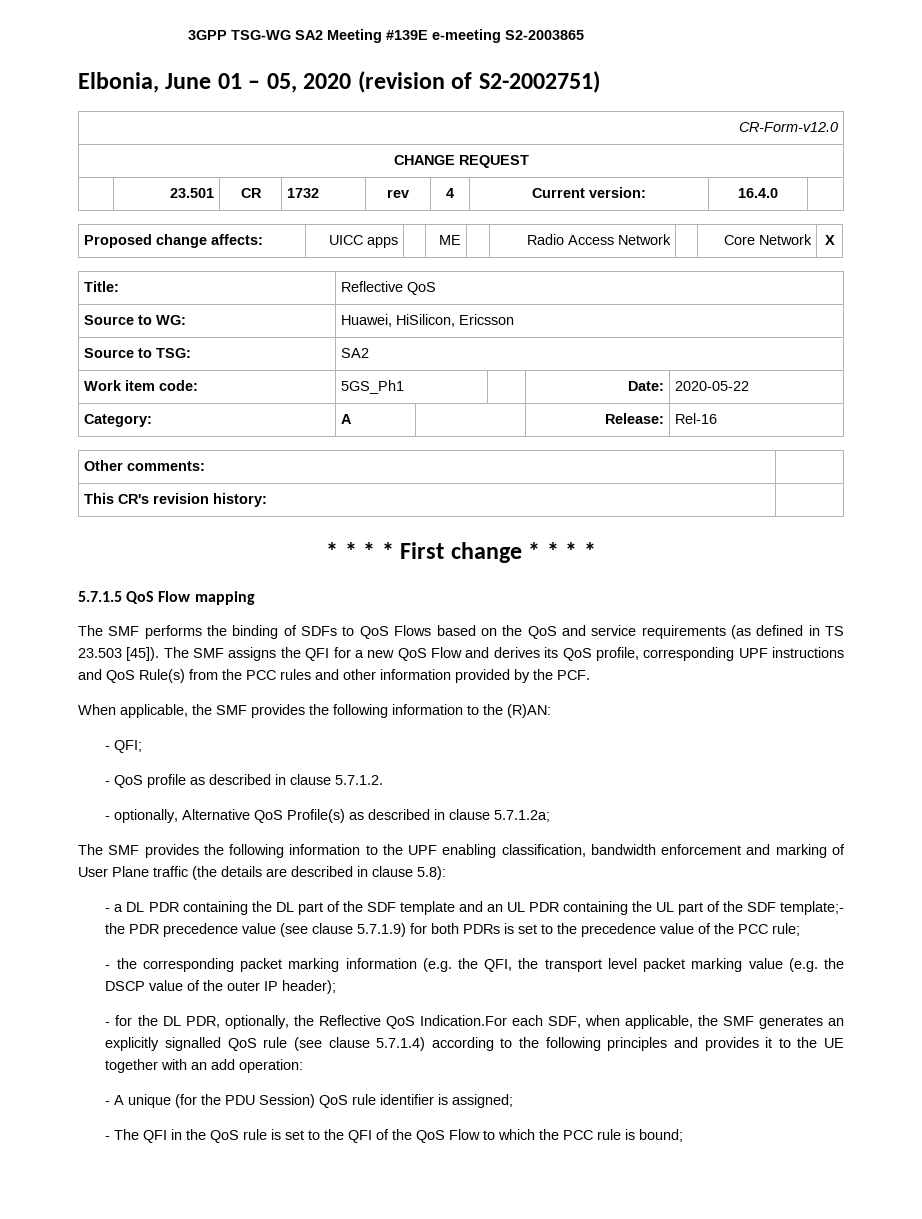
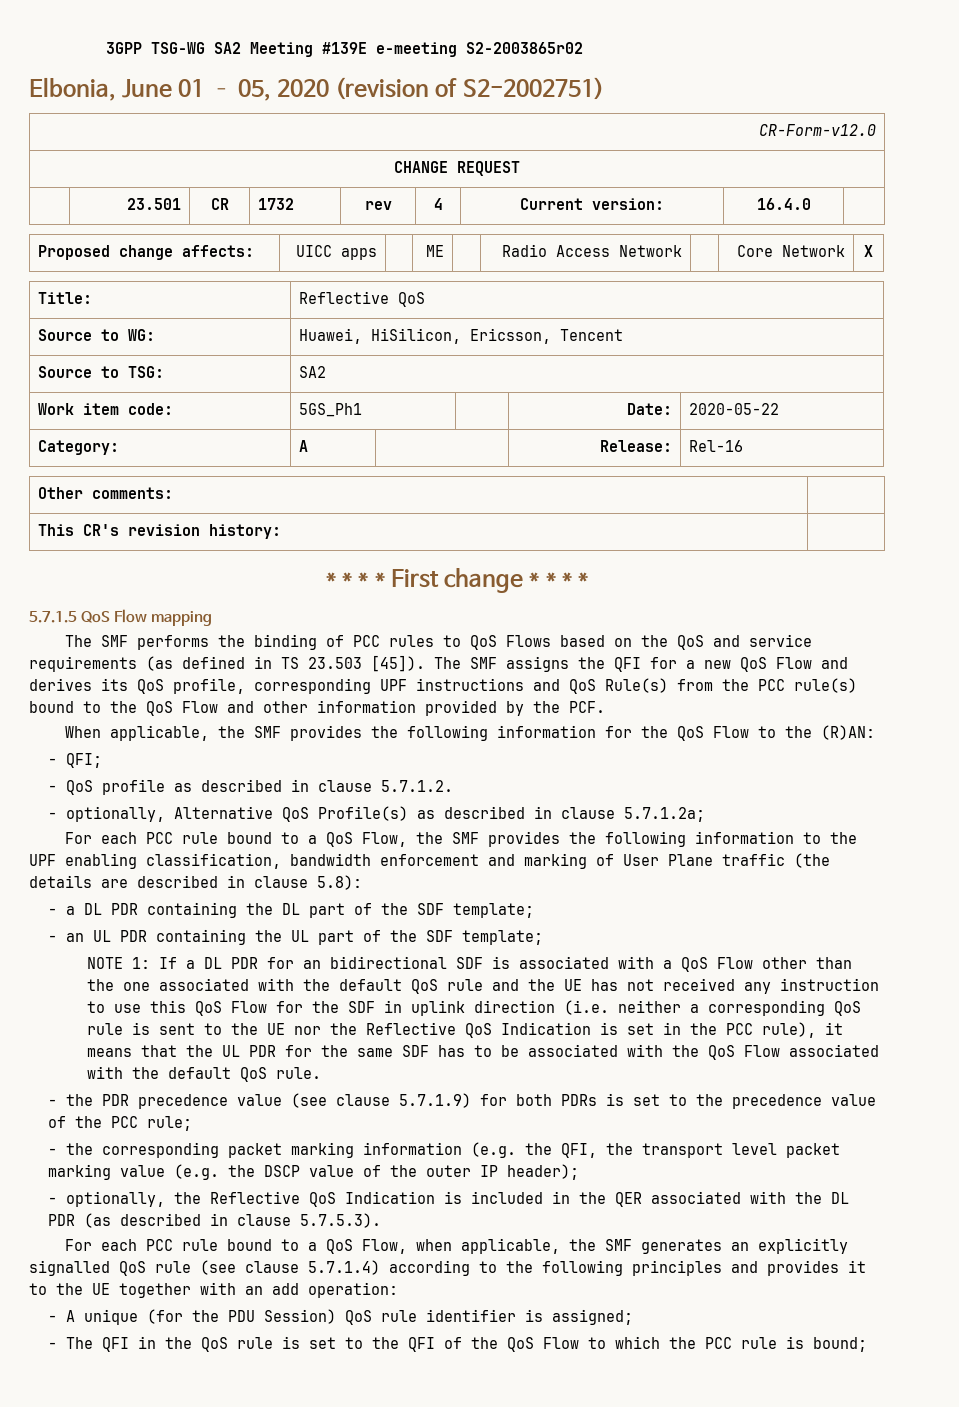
- 3GPP TSG-WG SA2 Meeting #139E e-meeting S2-2003865
+ 3GPP TSG-WG SA2 Meeting #139E e-meeting S2-2003865r02
- Source to WG: | Huawei, HiSilicon, Ericsson
+ Source to WG: | Huawei, HiSilicon, Ericsson, Tencent
- The SMF performs the binding of SDFs to QoS Flows based on the QoS and service requirements (as defined in TS 23.503 [45]).
+ The SMF performs the binding of PCC rules to QoS Flows based on the QoS and service requirements (as defined in TS 23.503 [45]).
- The SMF assigns the QFI for a new QoS Flow and derives its QoS profile, corresponding UPF instructions and QoS Rule(s) from the PCC rules and other information provided by the PCF.
+ The SMF assigns the QFI for a new QoS Flow and derives its QoS profile, corresponding UPF instructions and QoS Rule(s) from the PCC rule(s) bound to the QoS Flow and other information provided by the PCF.
- When applicable, the SMF provides the following information to the (R)AN:
+ When applicable, the SMF provides the following information for the QoS Flow to the (R)AN:
- The SMF provides the following information to the UPF enabling classification, bandwidth enforcement and marking of User Plane traffic (the details are described in clause 5.8):
+ For each PCC rule bound to a QoS Flow, the SMF provides the following information to the UPF enabling classification, bandwidth enforcement and marking of User Plane traffic (the details are described in clause 5.8):
- - a DL PDR containing the DL part of the SDF template and an UL PDR containing the UL part of the SDF template;- the PDR precedence value (see clause 5.7.1.9) for both PDRs is set to the precedence value of the PCC rule;
+ - a DL PDR containing the DL part of the SDF template;
+ - an UL PDR containing the UL part of the SDF template;
+ NOTE 1: If a DL PDR for an bidirectional SDF is associated with a QoS Flow other than the one associated with the default QoS rule and the UE has not received any instruction to use this QoS Flow for the SDF in uplink direction (i.e. neither a corresponding QoS rule is sent to the UE nor the Reflective QoS Indication is set in the PCC rule), it means that the UL PDR for the same SDF has to be associated with the QoS Flow associated with the default QoS rule.
+ - the PDR precedence value (see clause 5.7.1.9) for both PDRs is set to the precedence value of the PCC rule;
- - for the DL PDR, optionally, the Reflective QoS Indication.For each SDF, when applicable, the SMF generates an explicitly signalled QoS rule (see clause 5.7.1.4) according to the following principles and provides it to the UE together with an add operation:
+ - optionally, the Reflective QoS Indication is included in the QER associated with the DL PDR (as described in clause 5.7.5.3).
+ For each PCC rule bound to a QoS Flow, when applicable, the SMF generates an explicitly signalled QoS rule (see clause 5.7.1.4) according to the following principles and provides it to the UE together with an add operation:

